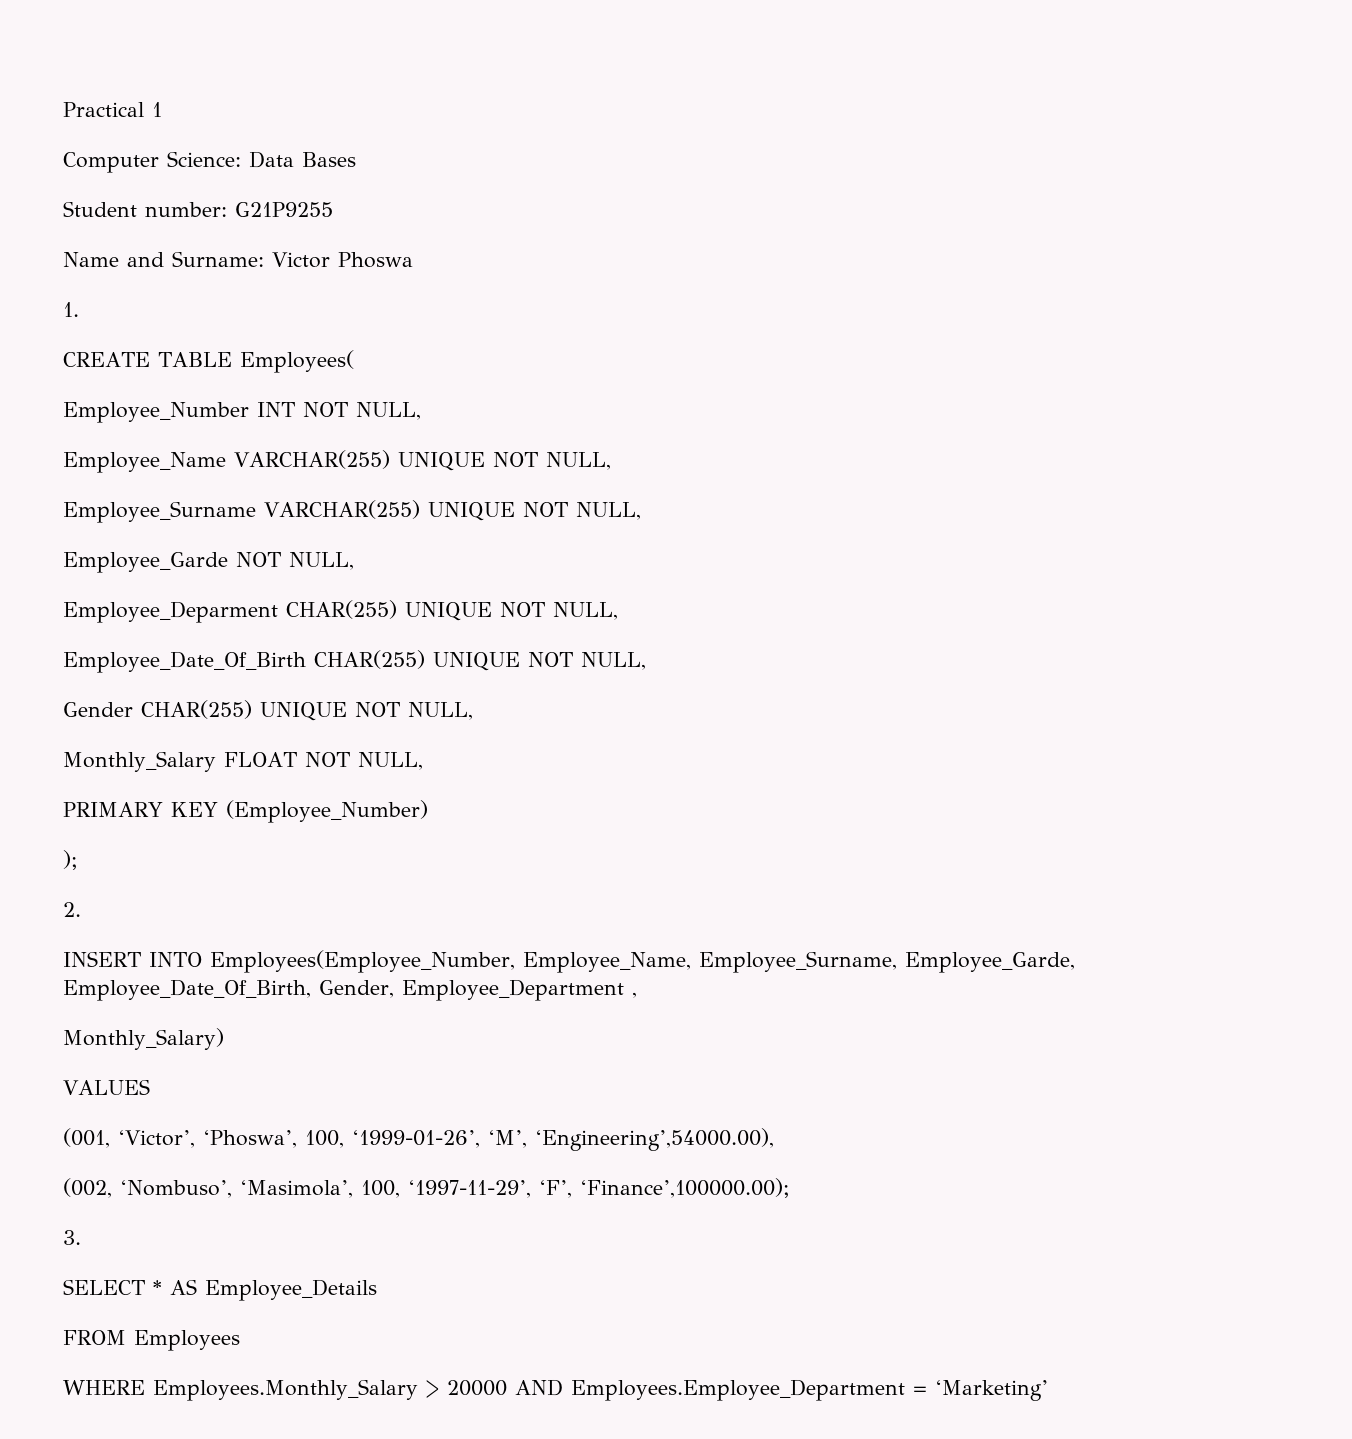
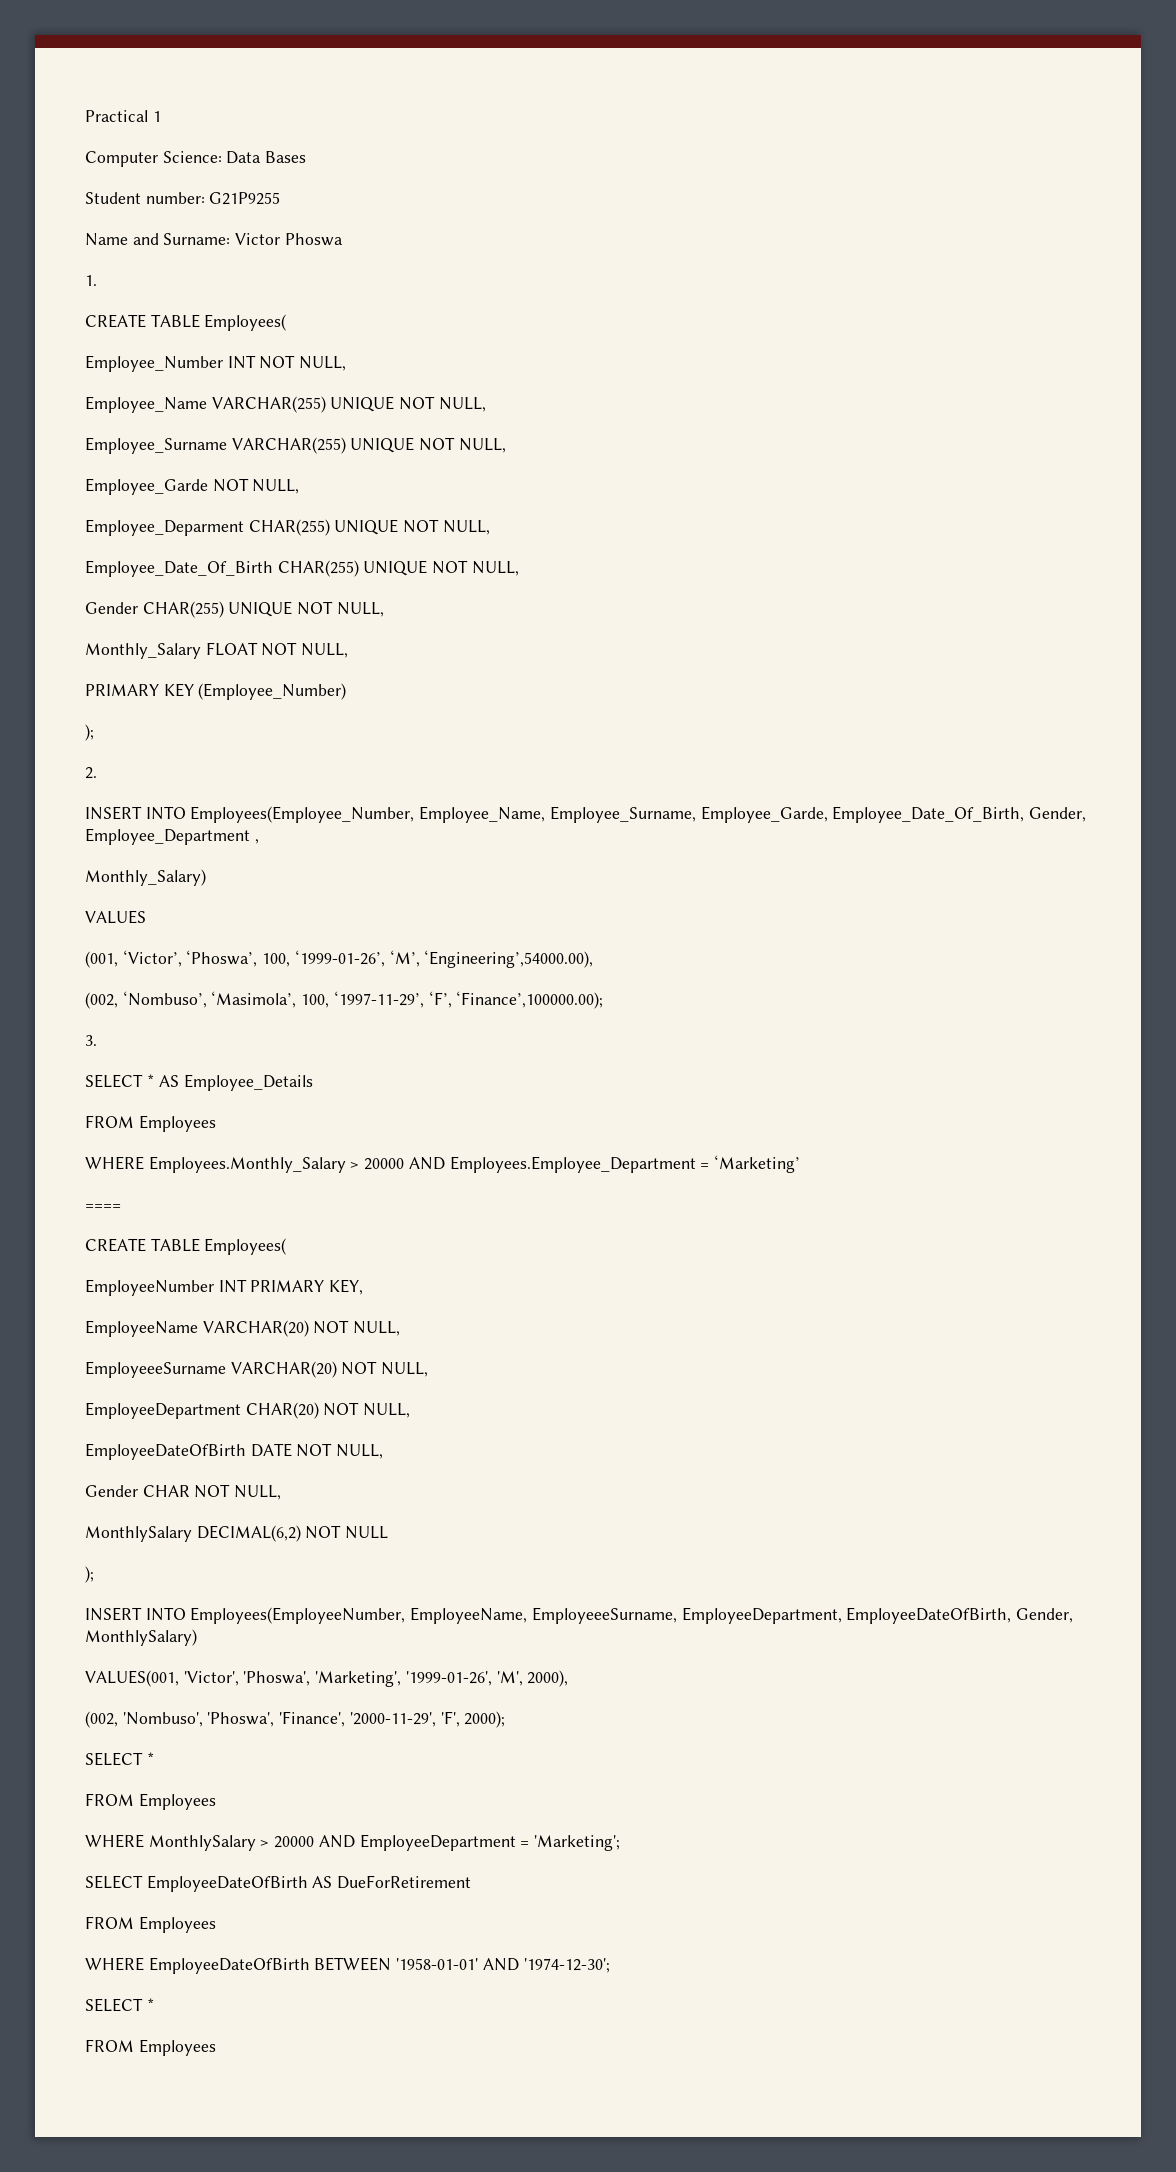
+ ====
+ CREATE TABLE Employees(
+ EmployeeNumber INT PRIMARY KEY,
+ EmployeeName VARCHAR(20) NOT NULL,
+ EmployeeeSurname VARCHAR(20) NOT NULL,
+ EmployeeDepartment CHAR(20) NOT NULL,
+ EmployeeDateOfBirth DATE NOT NULL,
+ Gender CHAR NOT NULL,
+ MonthlySalary DECIMAL(6,2) NOT NULL
+ );
+ INSERT INTO Employees(EmployeeNumber, EmployeeName, EmployeeeSurname, EmployeeDepartment, EmployeeDateOfBirth, Gender, MonthlySalary)
+ VALUES(001, 'Victor', 'Phoswa', 'Marketing', '1999-01-26', 'M', 2000),
+ (002, 'Nombuso', 'Phoswa', 'Finance', '2000-11-29', 'F', 2000);
+ SELECT *
+ FROM Employees
+ WHERE MonthlySalary > 20000 AND EmployeeDepartment = 'Marketing';
+ SELECT EmployeeDateOfBirth AS DueForRetirement
+ FROM Employees
+ WHERE EmployeeDateOfBirth BETWEEN '1958-01-01' AND '1974-12-30';
+ SELECT *
+ FROM Employees

